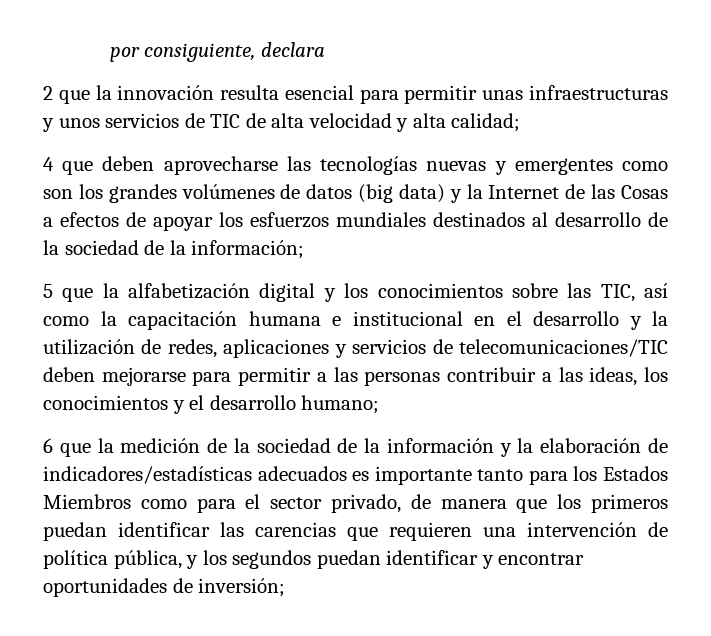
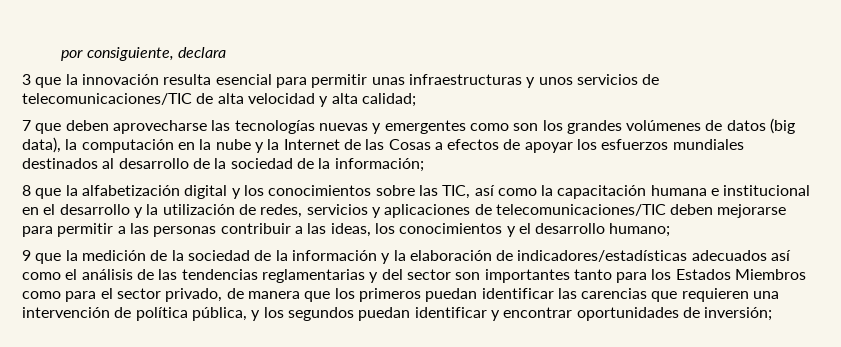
- 2 que la innovación resulta esencial para permitir unas infraestructuras y unos servicios de TIC de alta velocidad y alta calidad;
+ 3 que la innovación resulta esencial para permitir unas infraestructuras y unos servicios de telecomunicaciones/TIC de alta velocidad y alta calidad;
- 4 que deben aprovecharse las tecnologías nuevas y emergentes como son los grandes volúmenes de datos (big data) y la Internet de las Cosas a efectos de apoyar los esfuerzos mundiales destinados al desarrollo de la sociedad de la información;
+ 7 que deben aprovecharse las tecnologías nuevas y emergentes como son los grandes volúmenes de datos (big data), la computación en la nube y la Internet de las Cosas a efectos de apoyar los esfuerzos mundiales destinados al desarrollo de la sociedad de la información;
- 5 que la alfabetización digital y los conocimientos sobre las TIC, así como la capacitación humana e institucional en el desarrollo y la utilización de redes, aplicaciones y servicios de telecomunicaciones/TIC deben mejorarse para permitir a las personas contribuir a las ideas, los conocimientos y el desarrollo humano;
+ 8 que la alfabetización digital y los conocimientos sobre las TIC, así como la capacitación humana e institucional en el desarrollo y la utilización de redes, servicios y aplicaciones de telecomunicaciones/TIC deben mejorarse para permitir a las personas contribuir a las ideas, los conocimientos y el desarrollo humano;
- 6 que la medición de la sociedad de la información y la elaboración de indicadores/estadísticas adecuados es importante tanto para los Estados Miembros como para el sector privado, de manera que los primeros puedan identificar las carencias que requieren una intervención de política pública, y los segundos puedan identificar y encontrar oportunidades de inversión;
+ 9 que la medición de la sociedad de la información y la elaboración de indicadores/estadísticas adecuados así como el análisis de las tendencias reglamentarias y del sector son importantes tanto para los Estados Miembros como para el sector privado, de manera que los primeros puedan identificar las carencias que requieren una intervención de política pública, y los segundos puedan identificar y encontrar oportunidades de inversión;

